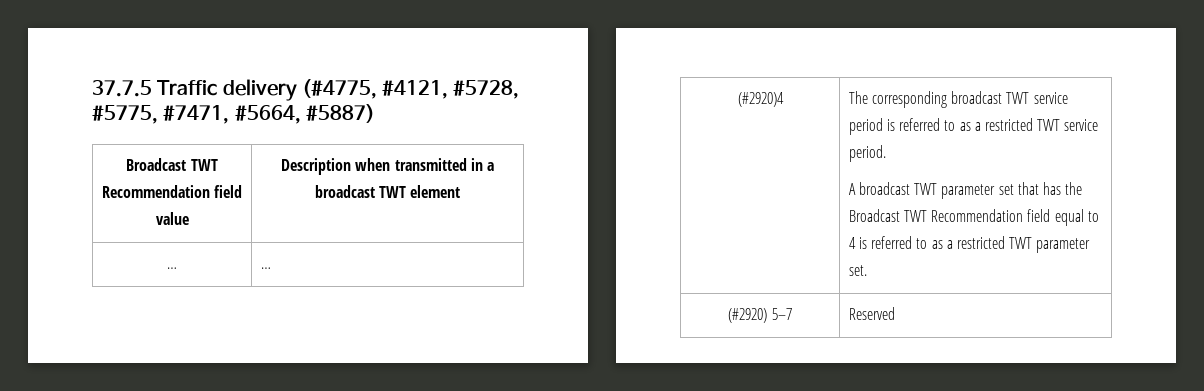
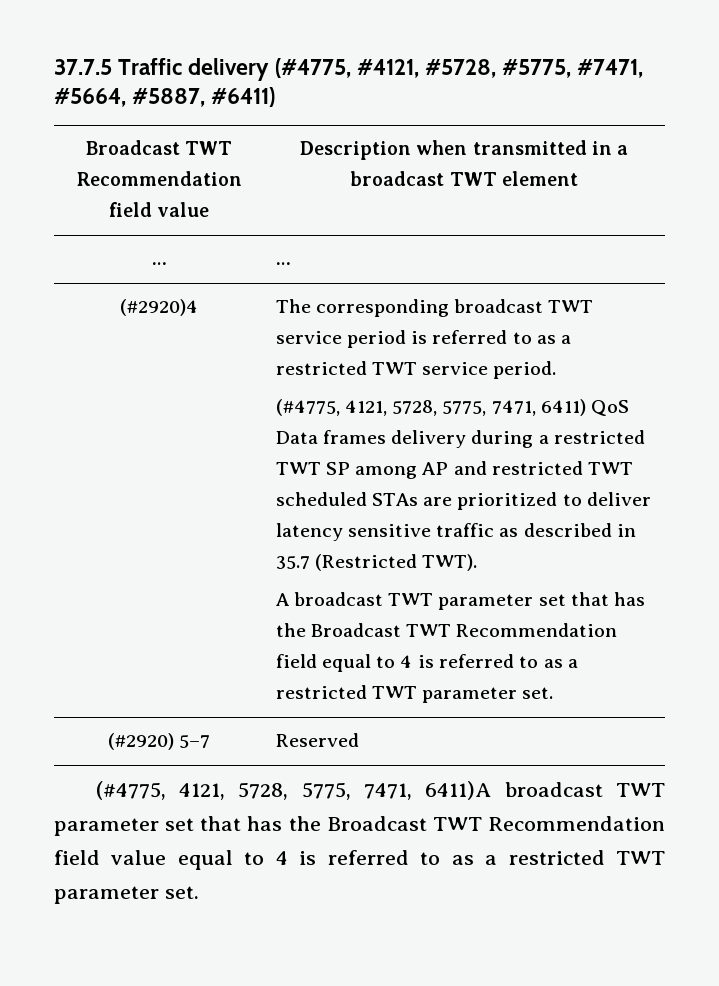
- 37.7.5 Traffic delivery (#4775, #4121, #5728, #5775, #7471, #5664, #5887)
+ 37.7.5 Traffic delivery (#4775, #4121, #5728, #5775, #7471, #5664, #5887, #6411)
+ (#4775, 4121, 5728, 5775, 7471, 6411) QoS Data frames delivery during a restricted TWT SP among AP and restricted TWT scheduled STAs are prioritized to deliver latency sensitive traffic as described in 35.7 (Restricted TWT).
+ (#4775, 4121, 5728, 5775, 7471, 6411)A broadcast TWT parameter set that has the Broadcast TWT Recommendation field value equal to 4 is referred to as a restricted TWT parameter set.

